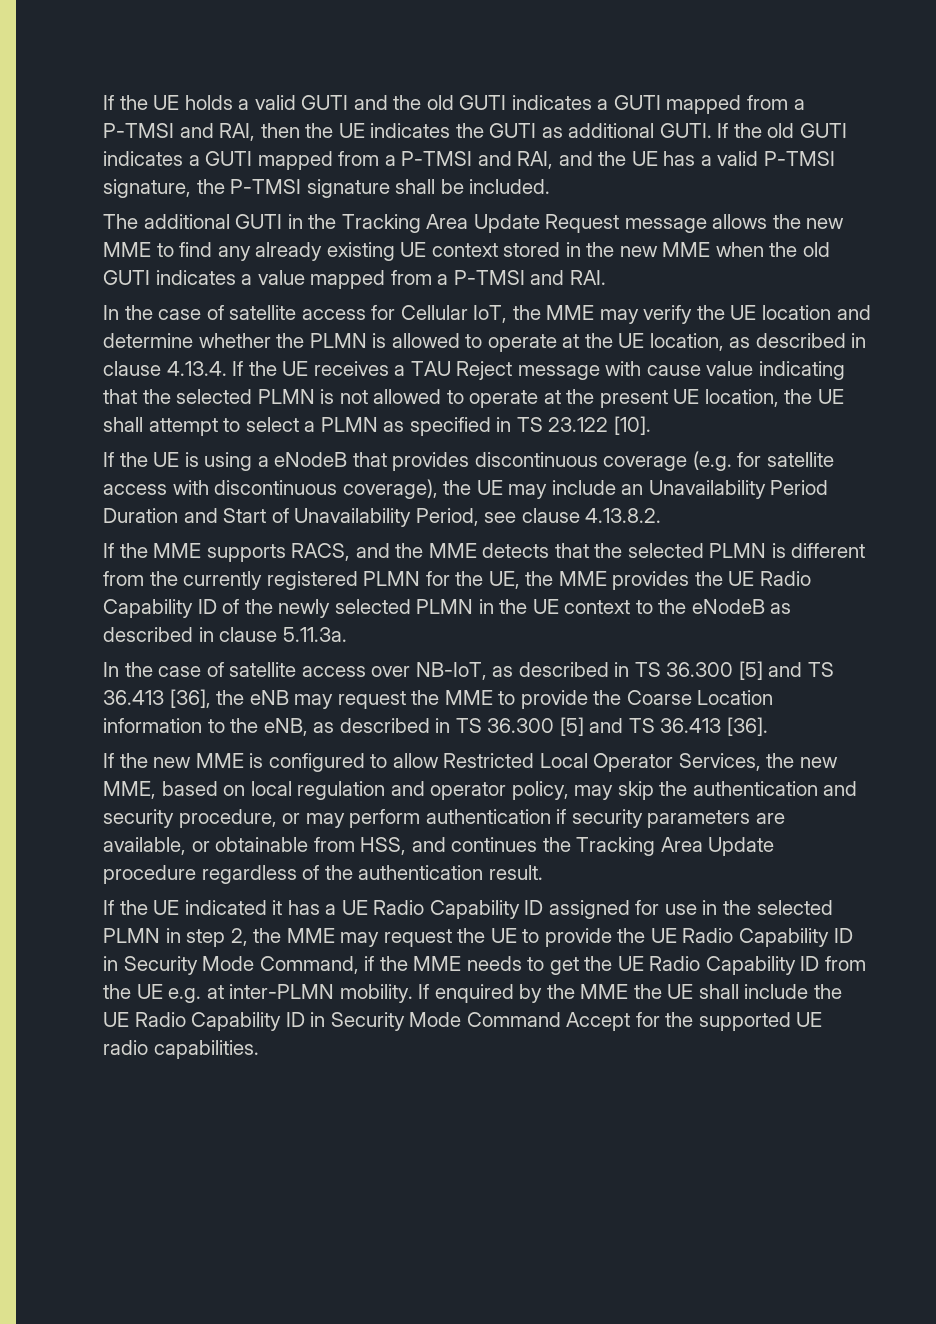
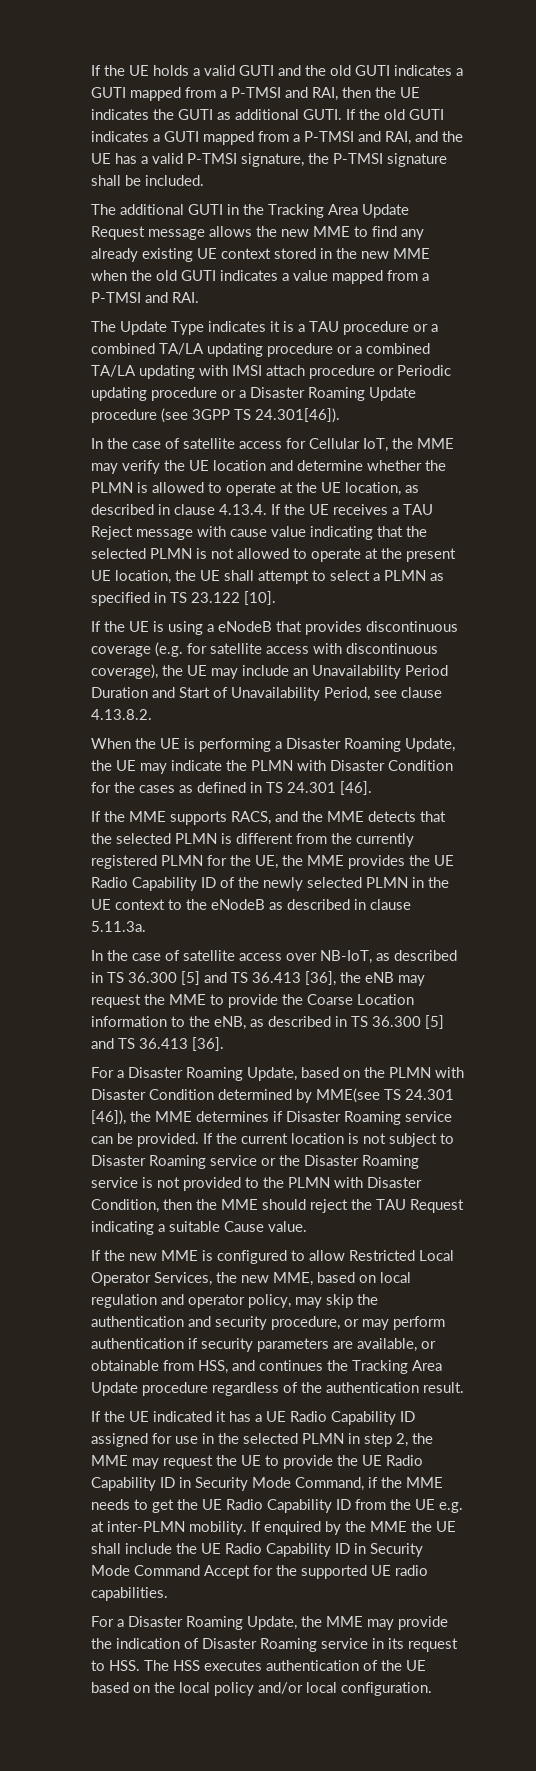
+ The Update Type indicates it is a TAU procedure or a combined TA/LA updating procedure or a combined TA/LA updating with IMSI attach procedure or Periodic updating procedure or a Disaster Roaming Update procedure (see 3GPP TS 24.301[46]).
+ When the UE is performing a Disaster Roaming Update, the UE may indicate the PLMN with Disaster Condition for the cases as defined in TS 24.301 [46].
+ For a Disaster Roaming Update, based on the PLMN with Disaster Condition determined by MME(see TS 24.301 [46]), the MME determines if Disaster Roaming service can be provided. If the current location is not subject to Disaster Roaming service or the Disaster Roaming service is not provided to the PLMN with Disaster Condition, then the MME should reject the TAU Request indicating a suitable Cause value.
+ For a Disaster Roaming Update, the MME may provide the indication of Disaster Roaming service in its request to HSS. The HSS executes authentication of the UE based on the local policy and/or local configuration.

